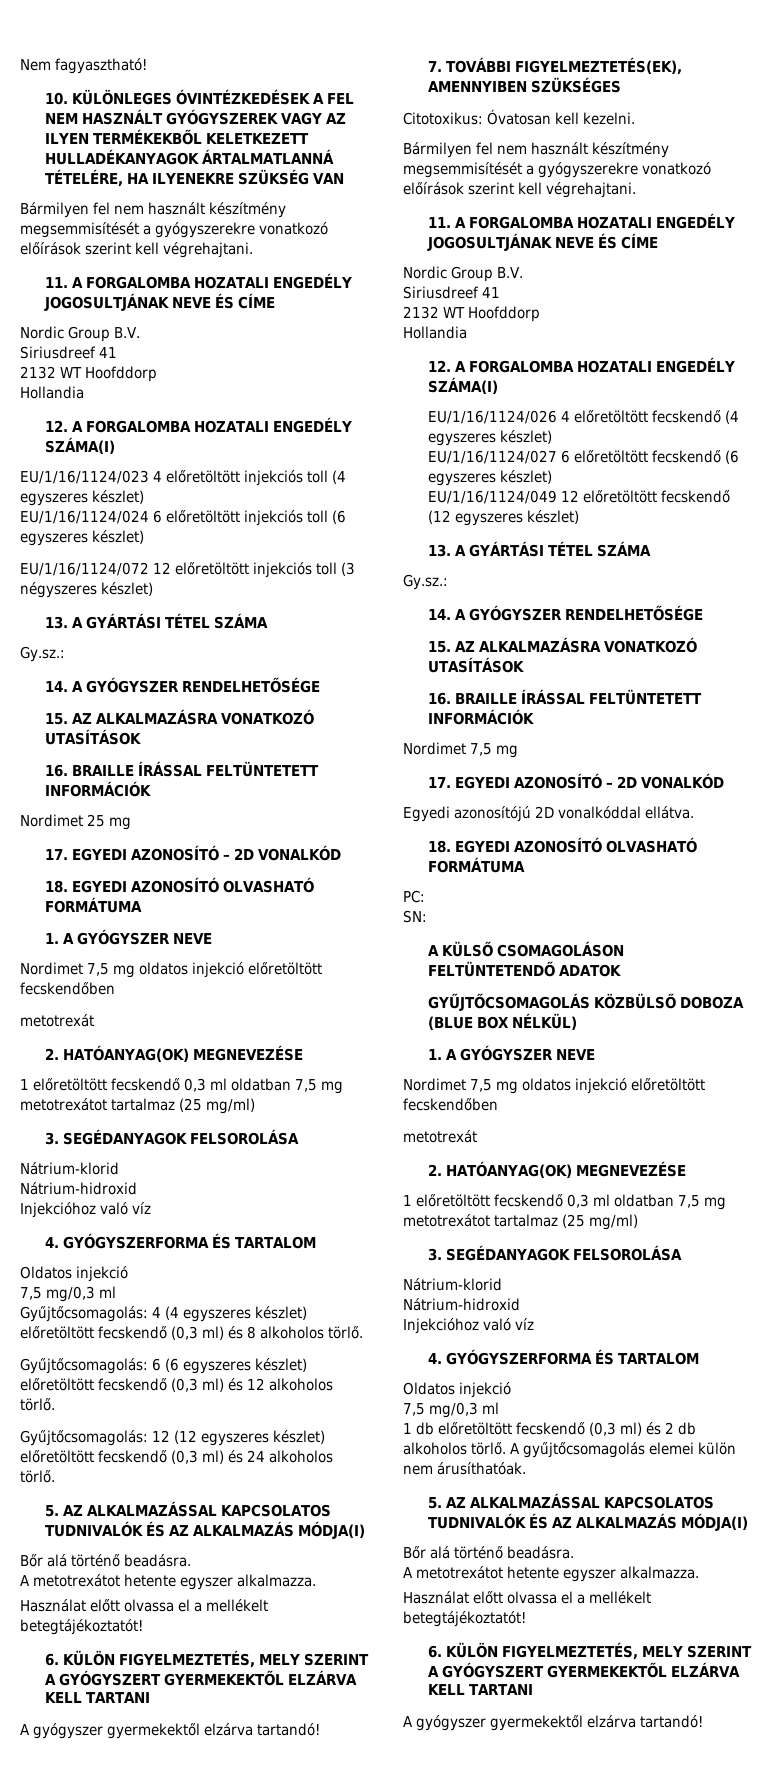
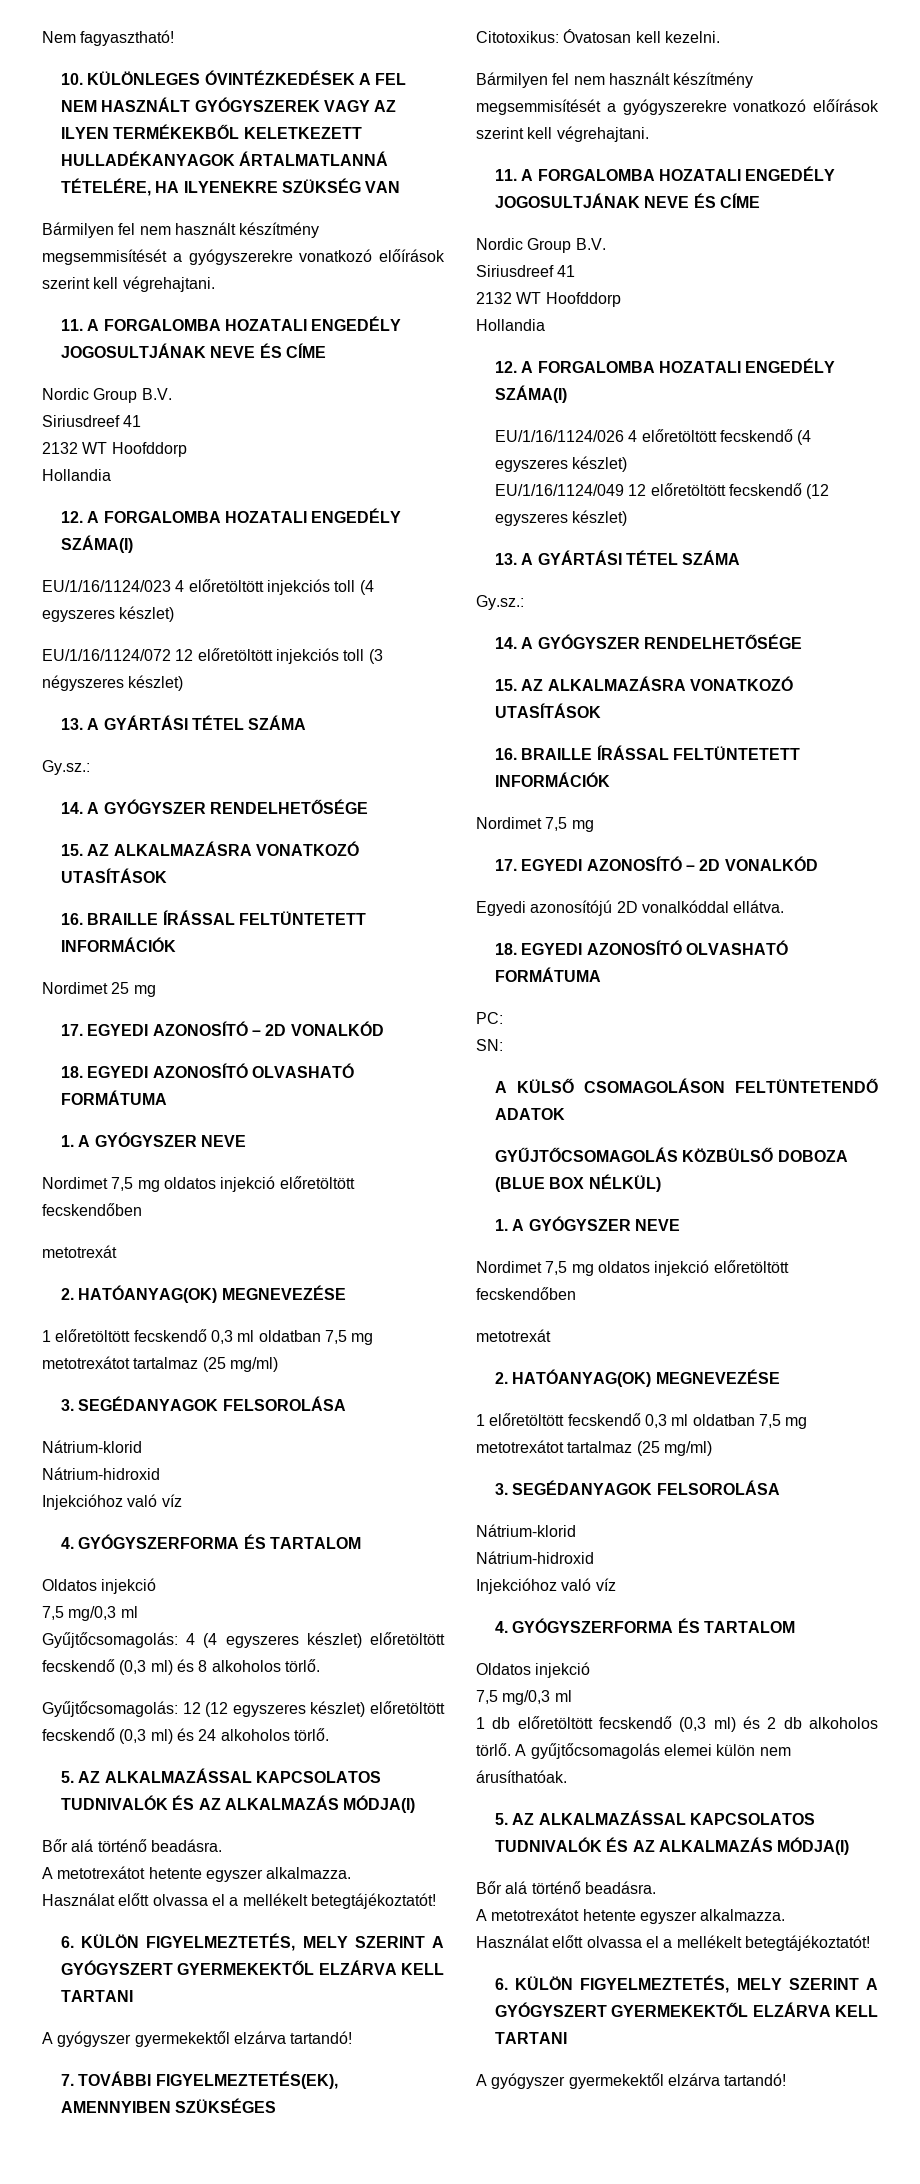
- EU/1/16/1124/024 6 előretöltött injekciós toll (6 egyszeres készlet)
- Gyűjtőcsomagolás: 6 (6 egyszeres készlet) előretöltött fecskendő (0,3 ml) és 12 alkoholos törlő.
- EU/1/16/1124/027 6 előretöltött fecskendő (6 egyszeres készlet)

